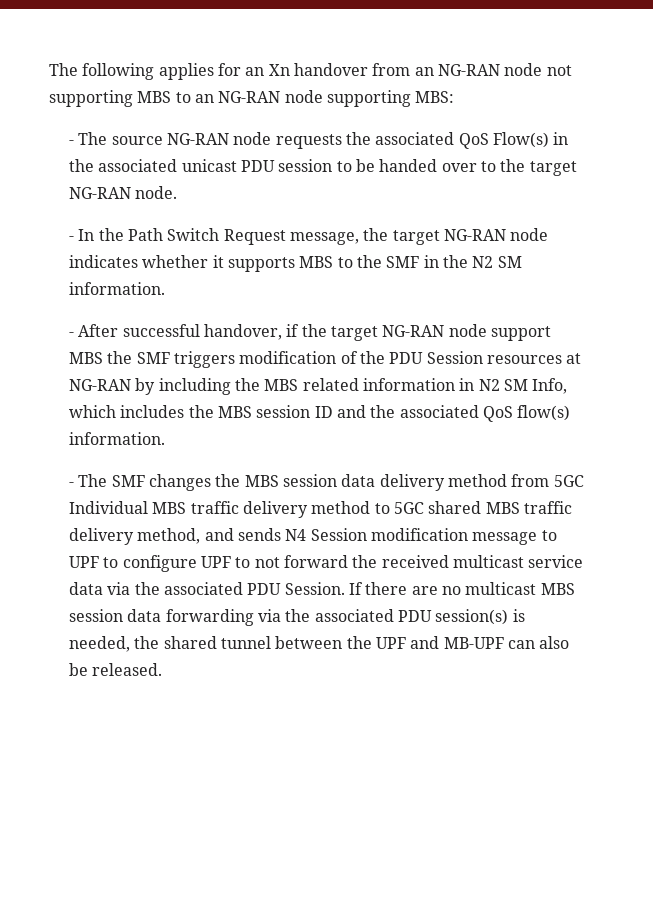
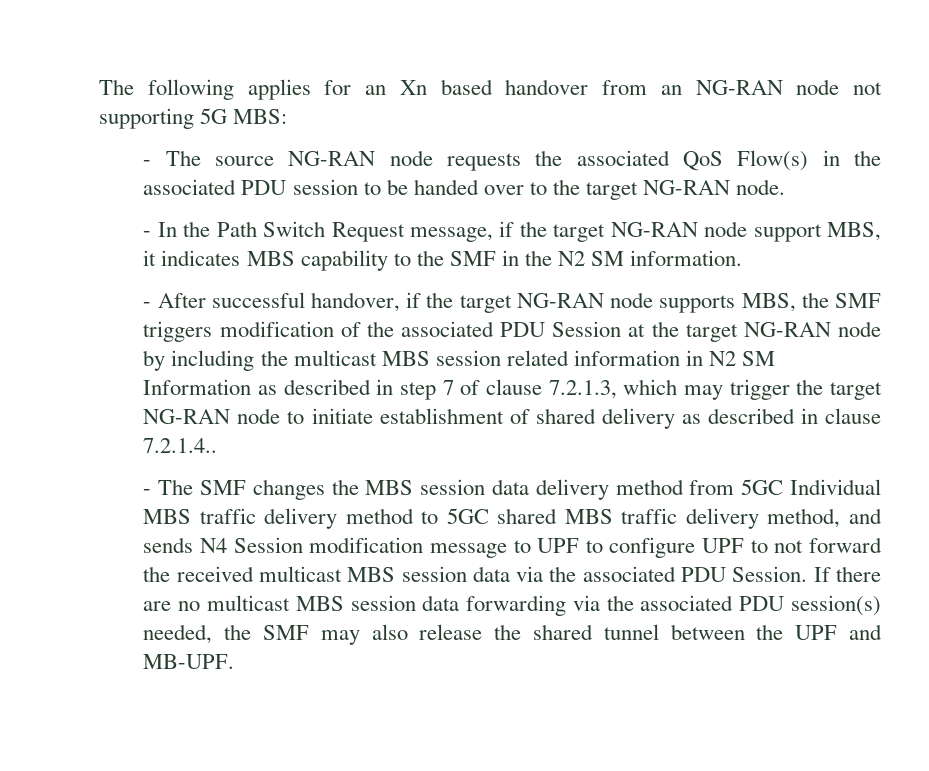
- The following applies for an Xn handover from an NG-RAN node not supporting MBS to an NG-RAN node supporting MBS:
+ The following applies for an Xn based handover from an NG-RAN node not supporting 5G MBS:
- - The source NG-RAN node requests the associated QoS Flow(s) in the associated unicast PDU session to be handed over to the target NG-RAN node.
+ - The source NG-RAN node requests the associated QoS Flow(s) in the associated PDU session to be handed over to the target NG-RAN node.
- - In the Path Switch Request message, the target NG-RAN node indicates whether it supports MBS to the SMF in the N2 SM information.
+ - In the Path Switch Request message, if the target NG-RAN node support MBS, it indicates MBS capability to the SMF in the N2 SM information.
- - After successful handover, if the target NG-RAN node support MBS the SMF triggers modification of the PDU Session resources at NG-RAN by including the MBS related information in N2 SM Info, which includes the MBS session ID and the associated QoS flow(s) information.
+ - After successful handover, if the target NG-RAN node supports MBS, the SMF triggers modification of the associated PDU Session at the target NG-RAN node by including the multicast MBS session related information in N2 SM Information as described in step 7 of clause 7.2.1.3, which may trigger the target NG-RAN node to initiate establishment of shared delivery as described in clause 7.2.1.4..
- - The SMF changes the MBS session data delivery method from 5GC Individual MBS traffic delivery method to 5GC shared MBS traffic delivery method, and sends N4 Session modification message to UPF to configure UPF to not forward the received multicast service data via the associated PDU Session.
+ - The SMF changes the MBS session data delivery method from 5GC Individual MBS traffic delivery method to 5GC shared MBS traffic delivery method, and sends N4 Session modification message to UPF to configure UPF to not forward the received multicast MBS session data via the associated PDU Session.
- If there are no multicast MBS session data forwarding via the associated PDU session(s) is needed, the shared tunnel between the UPF and MB-UPF can also be released.
+ If there are no multicast MBS session data forwarding via the associated PDU session(s) needed, the SMF may also release the shared tunnel between the UPF and MB-UPF.

